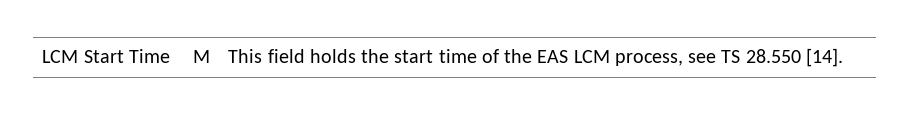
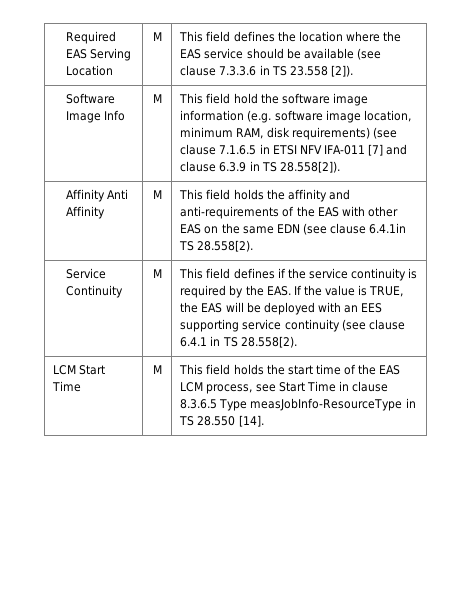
+ Required EAS Serving Location | M | This field defines the location where the EAS service should be available (see clause 7.3.3.6 in TS 23.558 [2]).
+ Software Image Info | M | This field hold the software image information (e.g. software image location, minimum RAM, disk requirements) (see clause 7.1.6.5 in ETSI NFV IFA-011 [7] and clause 6.3.9 in TS 28.558[2]).
+ Affinity Anti Affinity | M | This field holds the affinity and anti-requirements of the EAS with other EAS on the same EDN (see clause 6.4.1in TS 28.558[2).
+ Service Continuity | M | This field defines if the service continuity is required by the EAS. If the value is TRUE, the EAS will be deployed with an EES supporting service continuity (see clause 6.4.1 in TS 28.558[2).
- LCM Start Time | M | This field holds the start time of the EAS LCM process, see TS 28.550 [14].
+ LCM Start Time | M | This field holds the start time of the EAS LCM process, see Start Time in clause 8.3.6.5 Type measJobInfo-ResourceType in TS 28.550 [14].

